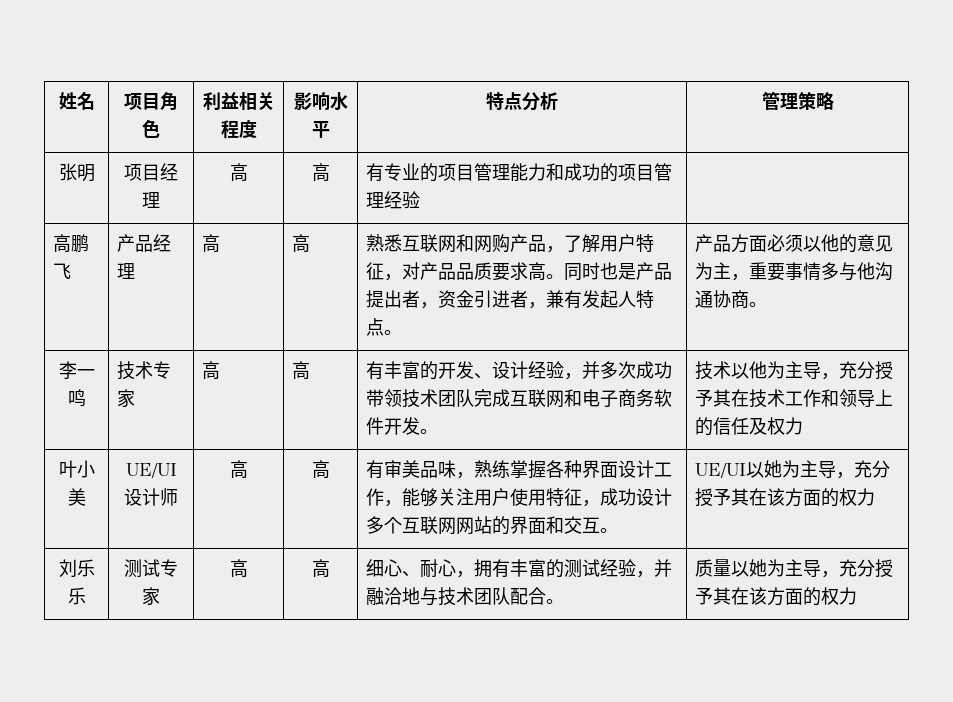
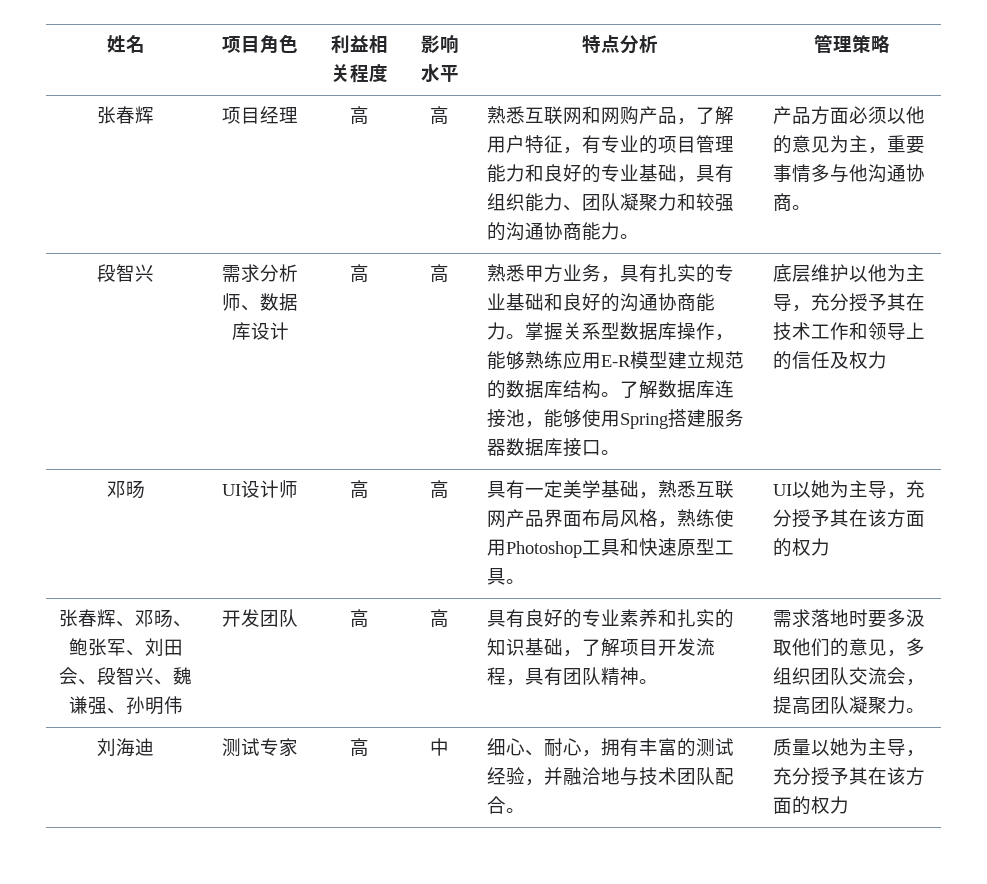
  姓名 | 项目角色 | 利益相关程度 | 影响水平 | 特点分析 | 管理策略
- 张明
+ 张春辉
- 有专业的项目管理能力和成功的项目管理经验 |
- 高鹏飞 | 产品经理 | 高 | 高
- 熟悉互联网和网购产品，了解用户特征，对产品品质要求高。同时也是产品提出者，资金引进者，兼有发起人特点。
+ 熟悉互联网和网购产品，了解用户特征，有专业的项目管理能力和良好的专业基础，具有组织能力、团队凝聚力和较强的沟通协商能力。
- 李一鸣 | 技术专家 | 高 | 高 | 有丰富的开发、设计经验，并多次成功带领技术团队完成互联网和电子商务软件开发。 | 技术以他为主导，充分授予其在技术工作和领导上的信任及权力
+ 段智兴 | 需求分析师、数据库设计 | 高 | 高 | 熟悉甲方业务，具有扎实的专业基础和良好的沟通协商能力。掌握关系型数据库操作，能够熟练应用E-R模型建立规范的数据库结构。了解数据库连接池，能够使用Spring搭建服务器数据库接口。 | 底层维护以他为主导，充分授予其在技术工作和领导上的信任及权力
- 叶小美 | UE/UI设计师 | 高 | 高 | 有审美品味，熟练掌握各种界面设计工作，能够关注用户使用特征，成功设计多个互联网网站的界面和交互。 | UE/UI以她为主导，充分授予其在该方面的权力
+ 邓旸 | UI设计师 | 高 | 高 | 具有一定美学基础，熟悉互联网产品界面布局风格，熟练使用Photoshop工具和快速原型工具。 | UI以她为主导，充分授予其在该方面的权力
- 刘乐乐 | 测试专家 | 高 | 高 | 细心、耐心，拥有丰富的测试经验，并融洽地与技术团队配合。 | 质量以她为主导，充分授予其在该方面的权力
+ 张春辉、邓旸、鲍张军、刘田会、段智兴、魏谦强、孙明伟 | 开发团队 | 高 | 高 | 具有良好的专业素养和扎实的知识基础，了解项目开发流程，具有团队精神。 | 需求落地时要多汲取他们的意见，多组织团队交流会，提高团队凝聚力。
+ 刘海迪 | 测试专家 | 高 | 中 | 细心、耐心，拥有丰富的测试经验，并融洽地与技术团队配合。 | 质量以她为主导，充分授予其在该方面的权力

